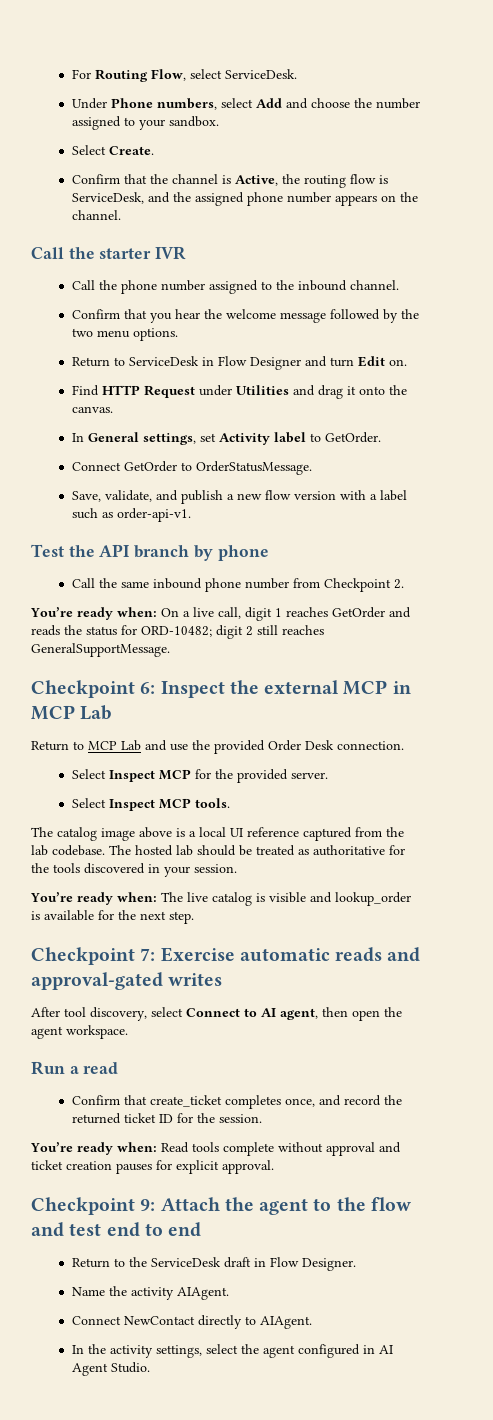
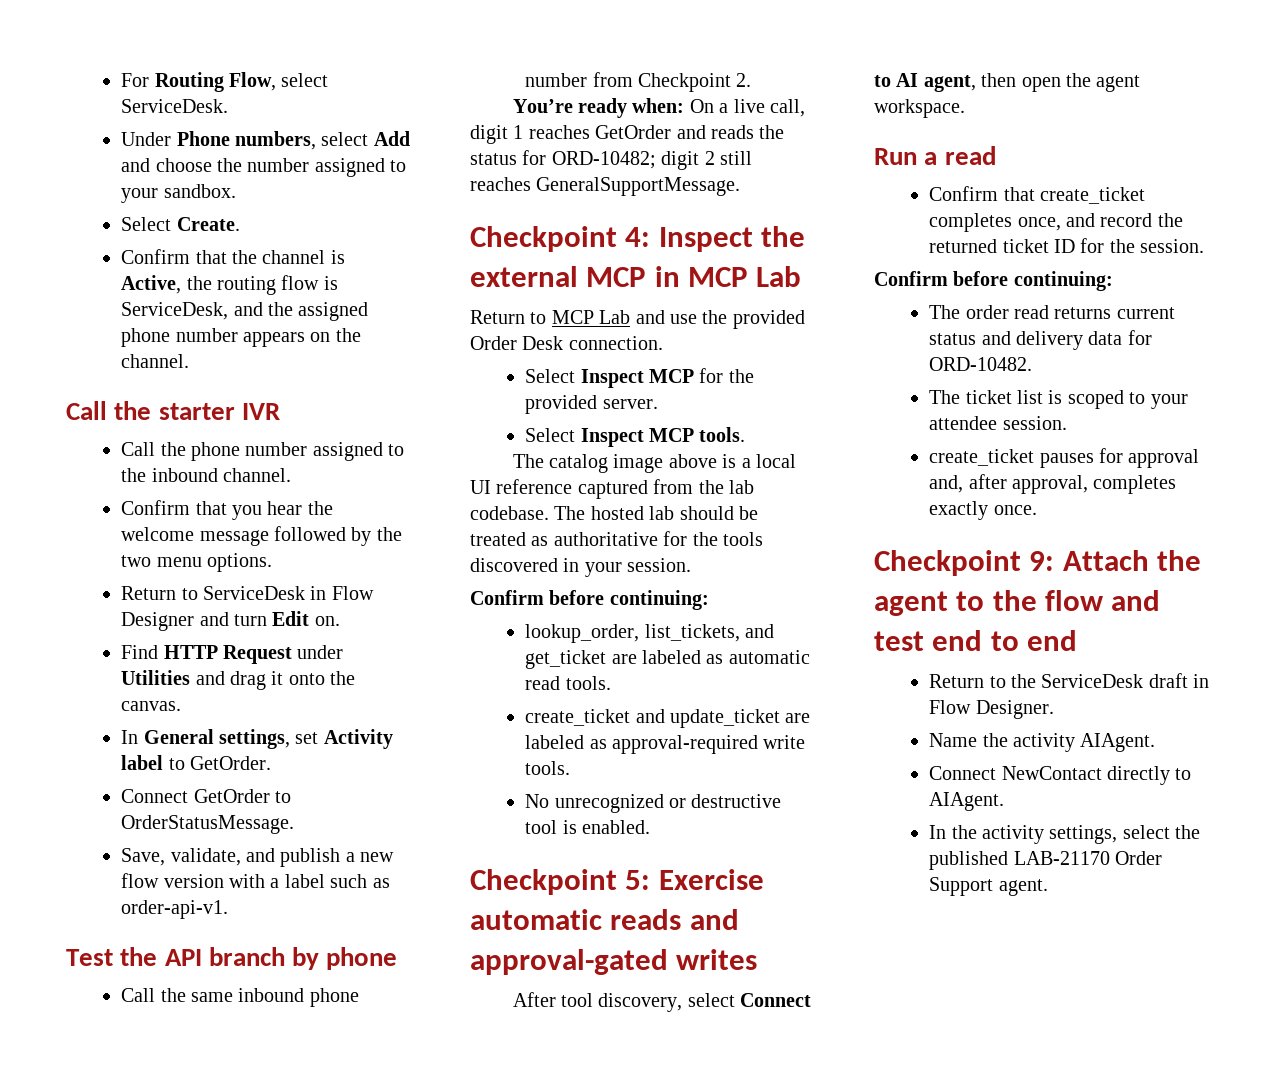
- Checkpoint 6: Inspect the external MCP in MCP Lab
+ Checkpoint 4: Inspect the external MCP in MCP Lab
  The hosted lab should be treated as authoritative for the tools discovered in your session.
- You’re ready when: The live catalog is visible and lookup_order is available for the next step.
- Checkpoint 7: Exercise automatic reads and approval-gated writes
+ Confirm before continuing:
+ lookup_order, list_tickets, and get_ticket are labeled as automatic read tools.
+ create_ticket and update_ticket are labeled as approval-required write tools.
+ No unrecognized or destructive tool is enabled.
+ Checkpoint 5: Exercise automatic reads and approval-gated writes
  Confirm that create_ticket completes once, and record the returned ticket ID for the session.
- You’re ready when: Read tools complete without approval and ticket creation pauses for explicit approval.
+ Confirm before continuing:
+ The order read returns current status and delivery data for ORD-10482.
+ The ticket list is scoped to your attendee session.
+ create_ticket pauses for approval and, after approval, completes exactly once.
- In the activity settings, select the agent configured in AI Agent Studio.
+ In the activity settings, select the published LAB-21170 Order Support agent.

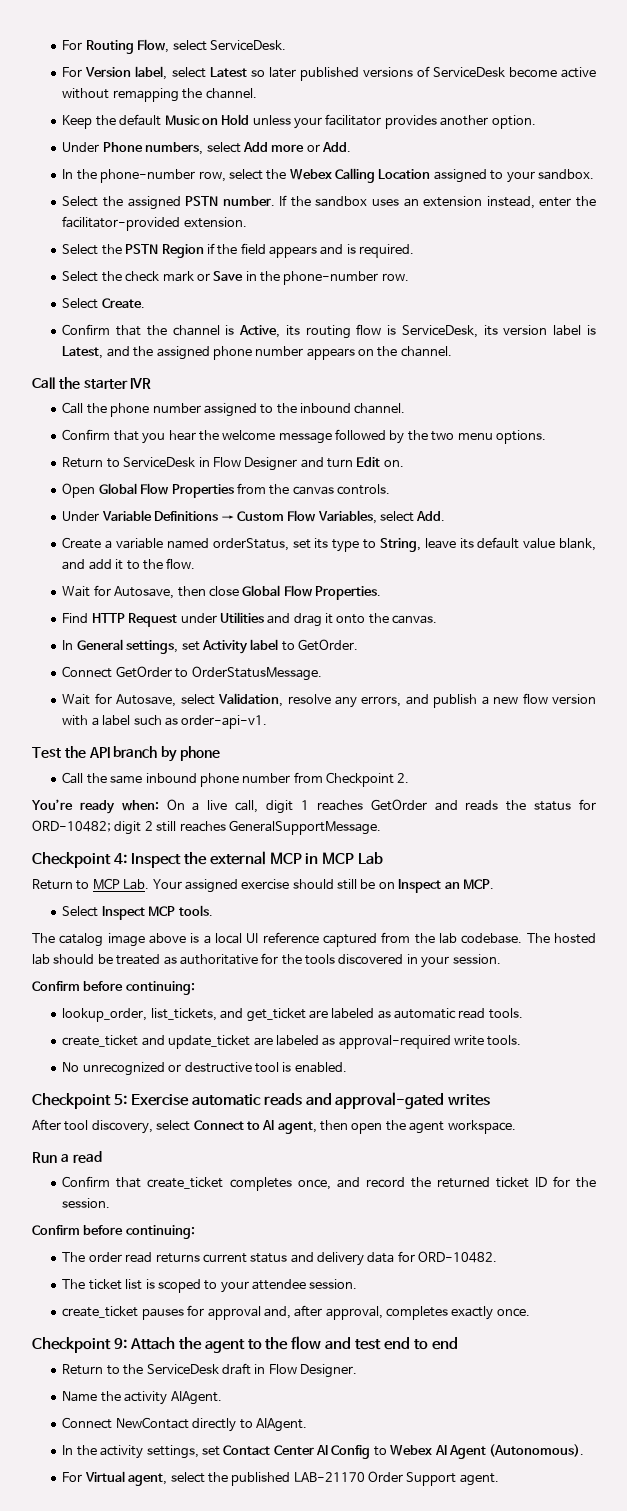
+ For Version label, select Latest so later published versions of ServiceDesk become active without remapping the channel.
+ Keep the default Music on Hold unless your facilitator provides another option.
- Under Phone numbers, select Add and choose the number assigned to your sandbox.
+ Under Phone numbers, select Add more or Add.
+ In the phone-number row, select the Webex Calling Location assigned to your sandbox.
+ Select the assigned PSTN number. If the sandbox uses an extension instead, enter the facilitator-provided extension.
+ Select the PSTN Region if the field appears and is required.
+ Select the check mark or Save in the phone-number row.
- Confirm that the channel is Active, the routing flow is ServiceDesk, and the assigned phone number appears on the channel.
+ Confirm that the channel is Active, its routing flow is ServiceDesk, its version label is Latest, and the assigned phone number appears on the channel.
+ Open Global Flow Properties from the canvas controls.
+ Under Variable Definitions → Custom Flow Variables, select Add.
+ Create a variable named orderStatus, set its type to String, leave its default value blank, and add it to the flow.
+ Wait for Autosave, then close Global Flow Properties.
- Save, validate, and publish a new flow version with a label such as order-api-v1.
+ Wait for Autosave, select Validation, resolve any errors, and publish a new flow version with a label such as order-api-v1.
- Return to MCP Lab and use the provided Order Desk connection.
- Select Inspect MCP for the provided server.
+ Return to MCP Lab. Your assigned exercise should still be on Inspect an MCP.
- In the activity settings, select the published LAB-21170 Order Support agent.
+ In the activity settings, set Contact Center AI Config to Webex AI Agent (Autonomous).
+ For Virtual agent, select the published LAB-21170 Order Support agent.

